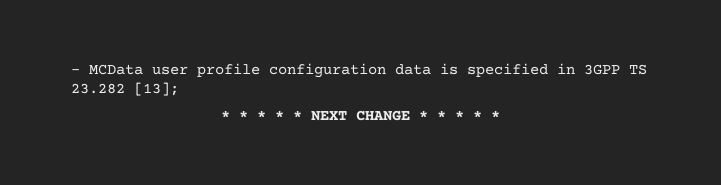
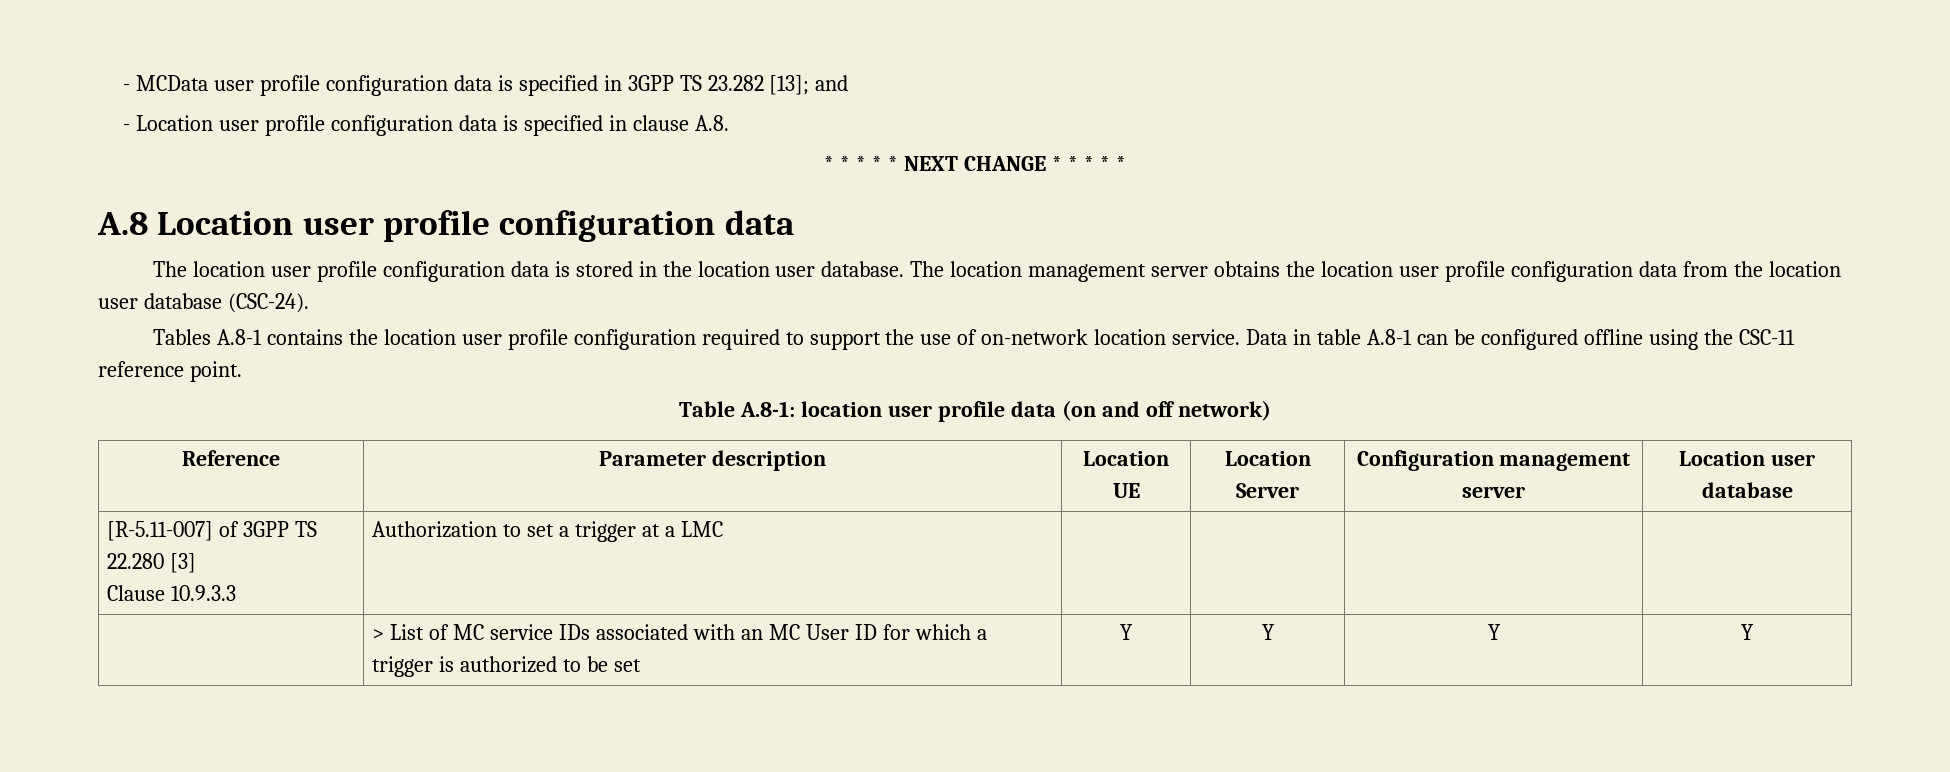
- - MCData user profile configuration data is specified in 3GPP TS 23.282 [13];
+ - MCData user profile configuration data is specified in 3GPP TS 23.282 [13]; and
+ - Location user profile configuration data is specified in clause A.8.
+ A.8 Location user profile configuration data
+ The location user profile configuration data is stored in the location user database. The location management server obtains the location user profile configuration data from the location user database (CSC-24).
+ Tables A.8-1 contains the location user profile configuration required to support the use of on-network location service. Data in table A.8-1 can be configured offline using the CSC-11 reference point.
+ Table A.8-1: location user profile data (on and off network)
+ Reference | Parameter description | Location UE | Location Server | Configuration management server | Location user database
+ [R-5.11-007] of 3GPP TS 22.280 [3]
+ Clause 10.9.3.3 | Authorization to set a trigger at a LMC | | | |
+ | > List of MC service IDs associated with an MC User ID for which a trigger is authorized to be set | Y | Y | Y | Y

